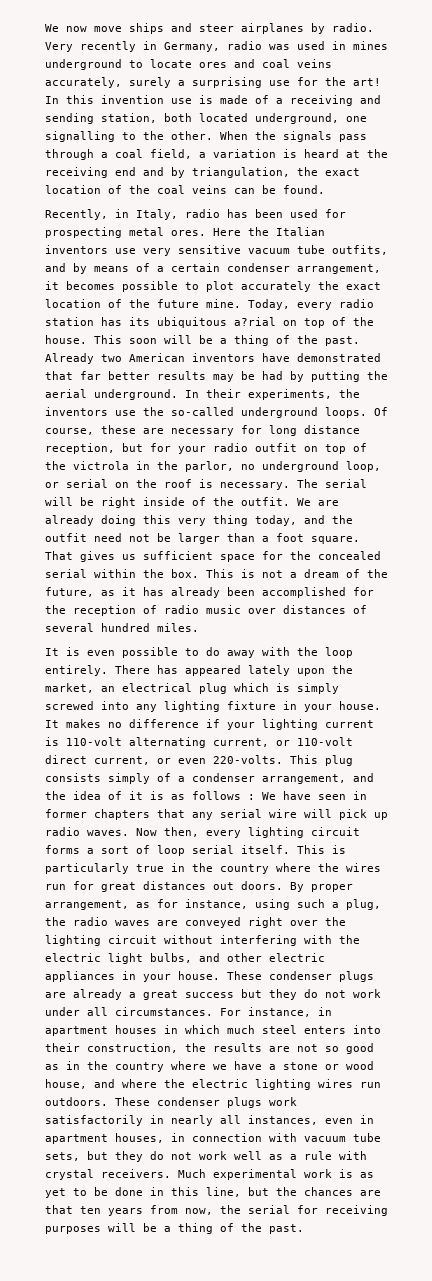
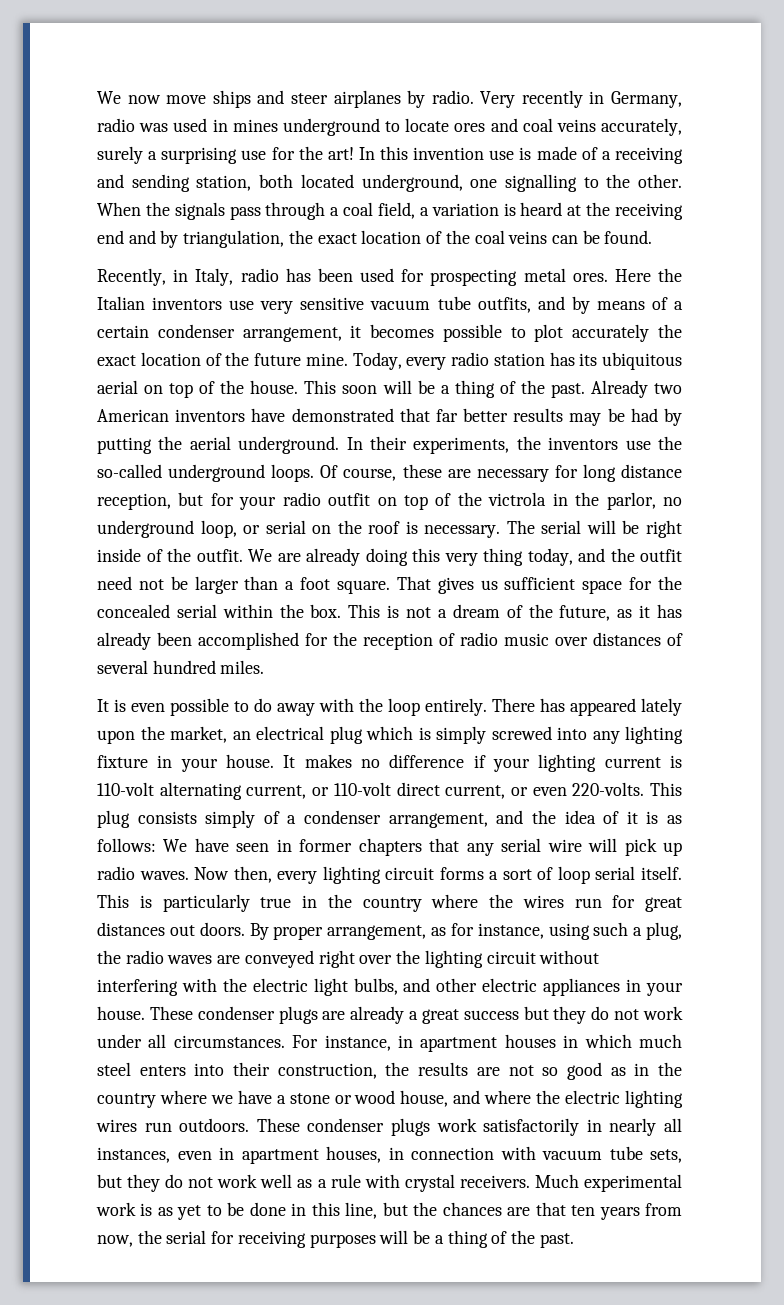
- Today, every radio station has its ubiquitous a?rial on top of the house.
+ Today, every radio station has its ubiquitous aerial on top of the house.
- This plug consists simply of a condenser arrangement, and the idea of it is as follows : We have seen in former chapters that any serial wire will pick up radio waves.
+ This plug consists simply of a condenser arrangement, and the idea of it is as follows: We have seen in former chapters that any serial wire will pick up radio waves.

